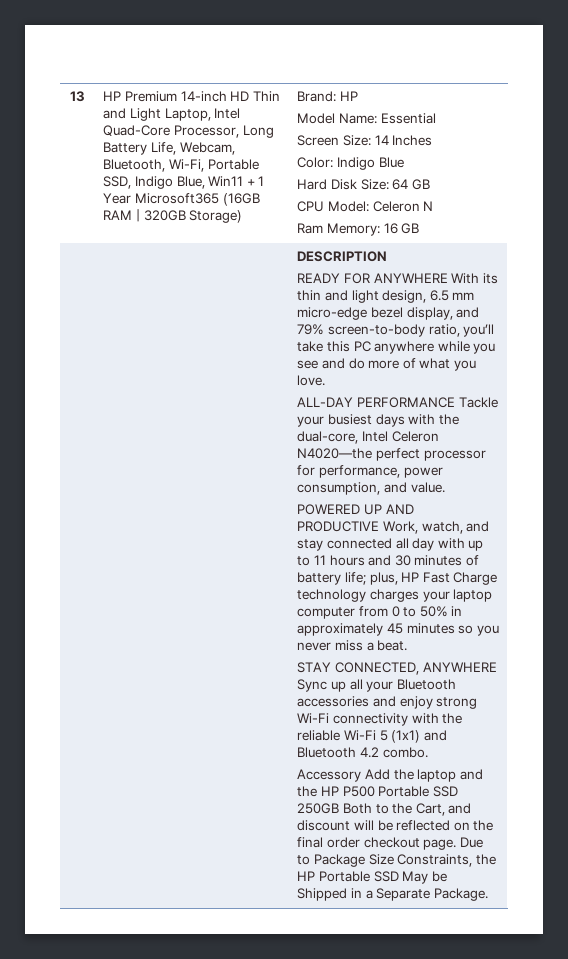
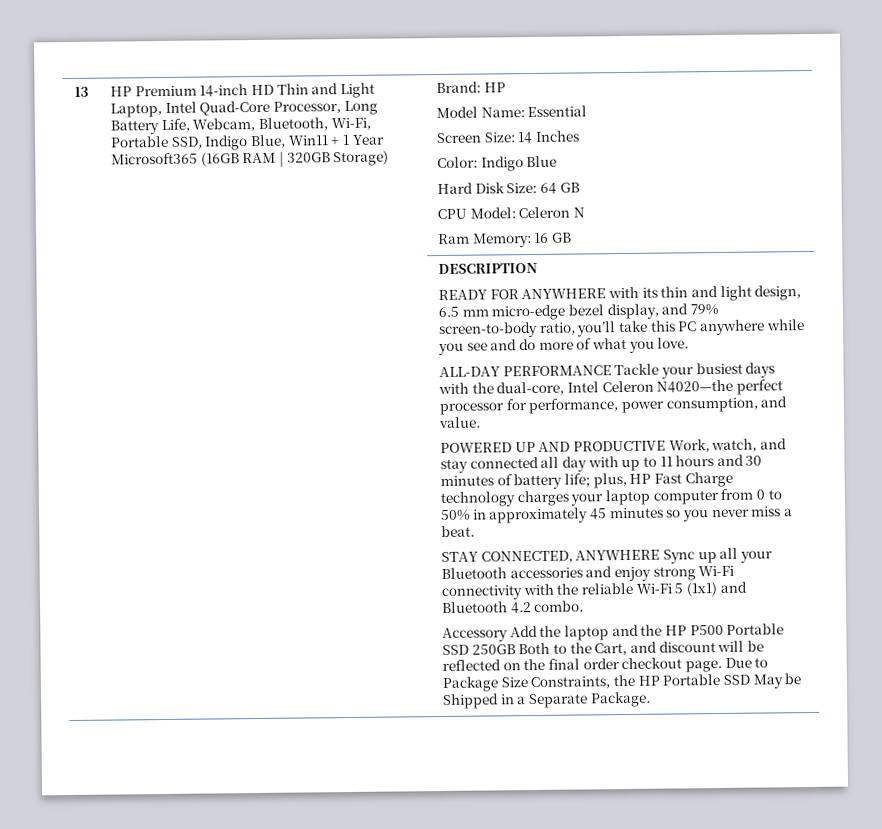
- READY FOR ANYWHERE With its thin and light design, 6.5 mm micro-edge bezel display, and 79% screen-to-body ratio, you’ll take this PC anywhere while you see and do more of what you love.
+ READY FOR ANYWHERE with its thin and light design, 6.5 mm micro-edge bezel display, and 79% screen-to-body ratio, you’ll take this PC anywhere while you see and do more of what you love.

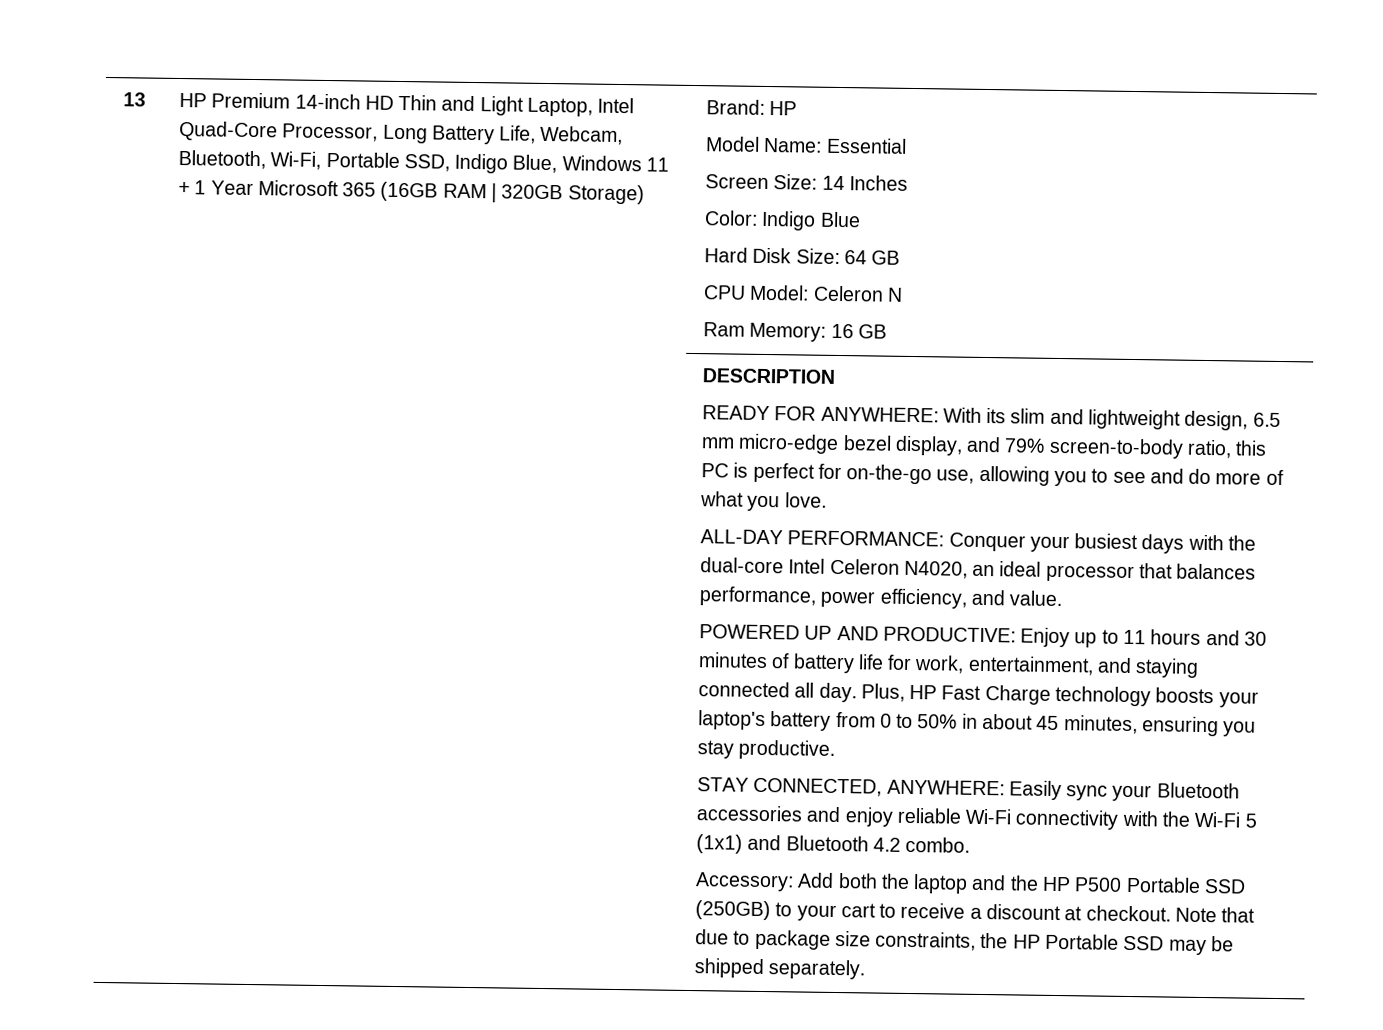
- HP Premium 14-inch HD Thin and Light Laptop, Intel Quad-Core Processor, Long Battery Life, Webcam, Bluetooth, Wi-Fi, Portable SSD, Indigo Blue, Win11 + 1 Year Microsoft365 (16GB RAM | 320GB Storage)
+ HP Premium 14-inch HD Thin and Light Laptop, Intel Quad-Core Processor, Long Battery Life, Webcam, Bluetooth, Wi-Fi, Portable SSD, Indigo Blue, Windows 11 + 1 Year Microsoft 365 (16GB RAM | 320GB Storage)
- READY FOR ANYWHERE with its thin and light design, 6.5 mm micro-edge bezel display, and 79% screen-to-body ratio, you’ll take this PC anywhere while you see and do more of what you love.
+ READY FOR ANYWHERE: With its slim and lightweight design, 6.5 mm micro-edge bezel display, and 79% screen-to-body ratio, this PC is perfect for on-the-go use, allowing you to see and do more of what you love.
- ALL-DAY PERFORMANCE Tackle your busiest days with the dual-core, Intel Celeron N4020—the perfect processor for performance, power consumption, and value.
+ ALL-DAY PERFORMANCE: Conquer your busiest days with the dual-core Intel Celeron N4020, an ideal processor that balances performance, power efficiency, and value.
- POWERED UP AND PRODUCTIVE Work, watch, and stay connected all day with up to 11 hours and 30 minutes of battery life; plus, HP Fast Charge technology charges your laptop computer from 0 to 50% in approximately 45 minutes so you never miss a beat.
- STAY CONNECTED, ANYWHERE Sync up all your Bluetooth accessories and enjoy strong Wi-Fi connectivity with the reliable Wi-Fi 5 (1x1) and Bluetooth 4.2 combo.
+ POWERED UP AND PRODUCTIVE: Enjoy up to 11 hours and 30 minutes of battery life for work, entertainment, and staying connected all day. Plus, HP Fast Charge technology boosts your laptop's battery from 0 to 50% in about 45 minutes, ensuring you stay productive.
+ STAY CONNECTED, ANYWHERE: Easily sync your Bluetooth accessories and enjoy reliable Wi-Fi connectivity with the Wi-Fi 5 (1x1) and Bluetooth 4.2 combo.
- Accessory Add the laptop and the HP P500 Portable SSD 250GB Both to the Cart, and discount will be reflected on the final order checkout page. Due to Package Size Constraints, the HP Portable SSD May be Shipped in a Separate Package.
+ Accessory: Add both the laptop and the HP P500 Portable SSD (250GB) to your cart to receive a discount at checkout. Note that due to package size constraints, the HP Portable SSD may be shipped separately.

